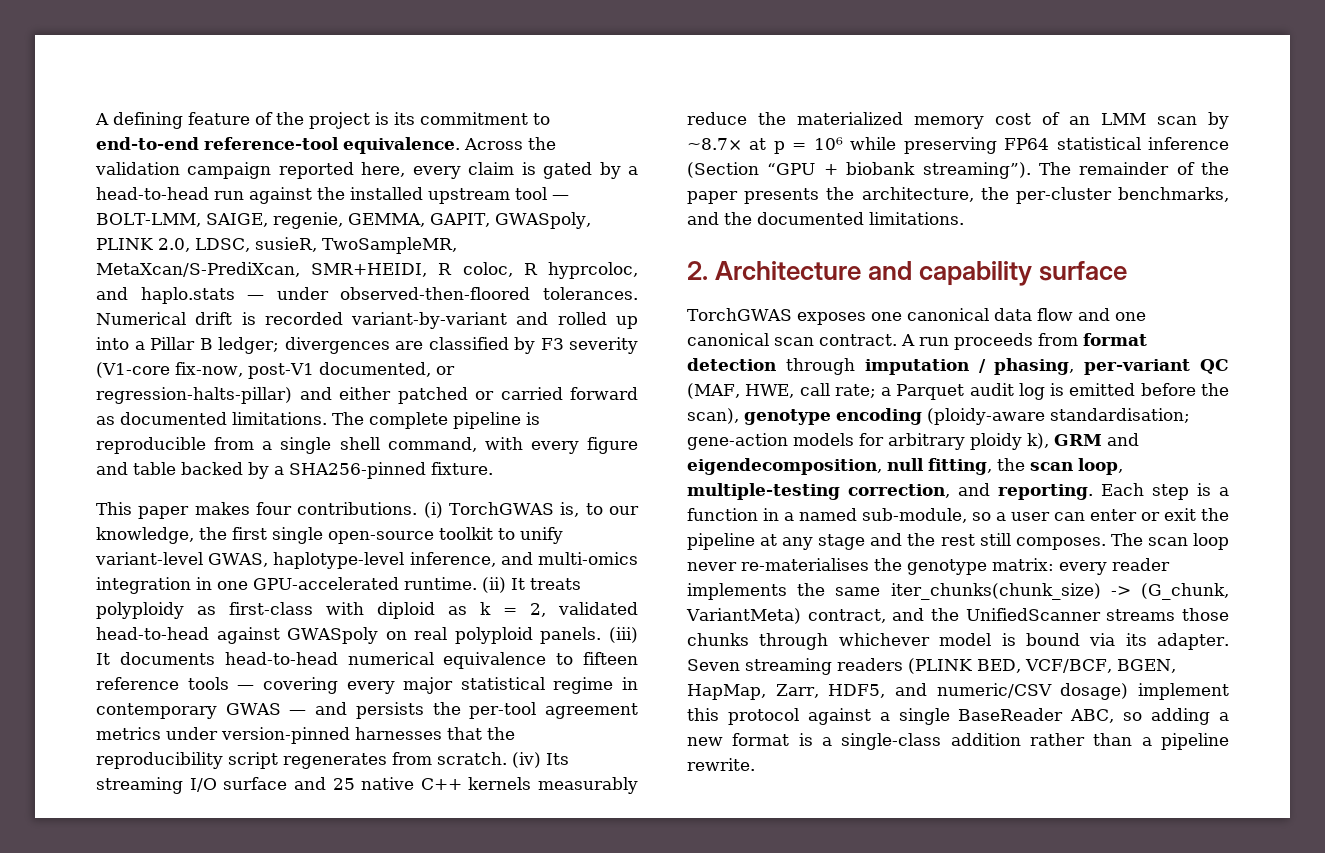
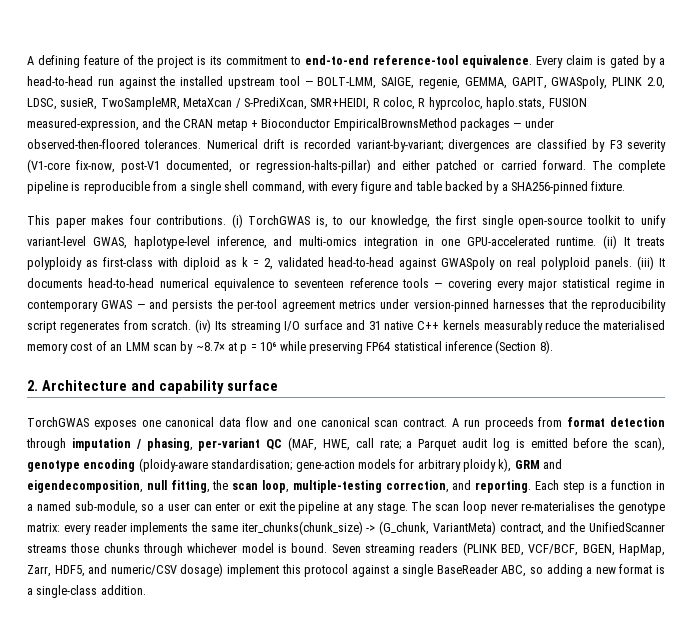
- Across the validation campaign reported here, every claim is gated by a head-to-head run against the installed upstream tool — BOLT-LMM, SAIGE, regenie, GEMMA, GAPIT, GWASpoly, PLINK 2.0, LDSC, susieR, TwoSampleMR, MetaXcan/S-PrediXcan, SMR+HEIDI, R coloc, R hyprcoloc, and haplo.stats — under observed-then-floored tolerances.
+ Every claim is gated by a head-to-head run against the installed upstream tool — BOLT-LMM, SAIGE, regenie, GEMMA, GAPIT, GWASpoly, PLINK 2.0, LDSC, susieR, TwoSampleMR, MetaXcan / S-PrediXcan, SMR+HEIDI, R coloc, R hyprcoloc, haplo.stats, FUSION measured-expression, and the CRAN metap + Bioconductor EmpiricalBrownsMethod packages — under observed-then-floored tolerances.
- Numerical drift is recorded variant-by-variant and rolled up into a Pillar B ledger; divergences are classified by F3 severity (V1-core fix-now, post-V1 documented, or regression-halts-pillar) and either patched or carried forward as documented limitations.
+ Numerical drift is recorded variant-by-variant; divergences are classified by F3 severity (V1-core fix-now, post-V1 documented, or regression-halts-pillar) and either patched or carried forward.
- (iii) It documents head-to-head numerical equivalence to fifteen reference tools — covering every major statistical regime in contemporary GWAS — and persists the per-tool agreement metrics under version-pinned harnesses that the reproducibility script regenerates from scratch.
+ (iii) It documents head-to-head numerical equivalence to seventeen reference tools — covering every major statistical regime in contemporary GWAS — and persists the per-tool agreement metrics under version-pinned harnesses that the reproducibility script regenerates from scratch.
- (iv) Its streaming I/O surface and 25 native C++ kernels measurably reduce the materialized memory cost of an LMM scan by ~8.7× at p = 10⁶ while preserving FP64 statistical inference (Section “GPU + biobank streaming”). The remainder of the paper presents the architecture, the per-cluster benchmarks, and the documented limitations.
+ (iv) Its streaming I/O surface and 31 native C++ kernels measurably reduce the materialised memory cost of an LMM scan by ~8.7× at p = 10⁶ while preserving FP64 statistical inference (Section 8).
- Each step is a function in a named sub-module, so a user can enter or exit the pipeline at any stage and the rest still composes.
+ Each step is a function in a named sub-module, so a user can enter or exit the pipeline at any stage.
- The scan loop never re-materialises the genotype matrix: every reader implements the same iter_chunks(chunk_size) -> (G_chunk, VariantMeta) contract, and the UnifiedScanner streams those chunks through whichever model is bound via its adapter.
+ The scan loop never re-materialises the genotype matrix: every reader implements the same iter_chunks(chunk_size) -> (G_chunk, VariantMeta) contract, and the UnifiedScanner streams those chunks through whichever model is bound.
- Seven streaming readers (PLINK BED, VCF/BCF, BGEN, HapMap, Zarr, HDF5, and numeric/CSV dosage) implement this protocol against a single BaseReader ABC, so adding a new format is a single-class addition rather than a pipeline rewrite.
+ Seven streaming readers (PLINK BED, VCF/BCF, BGEN, HapMap, Zarr, HDF5, and numeric/CSV dosage) implement this protocol against a single BaseReader ABC, so adding a new format is a single-class addition.

